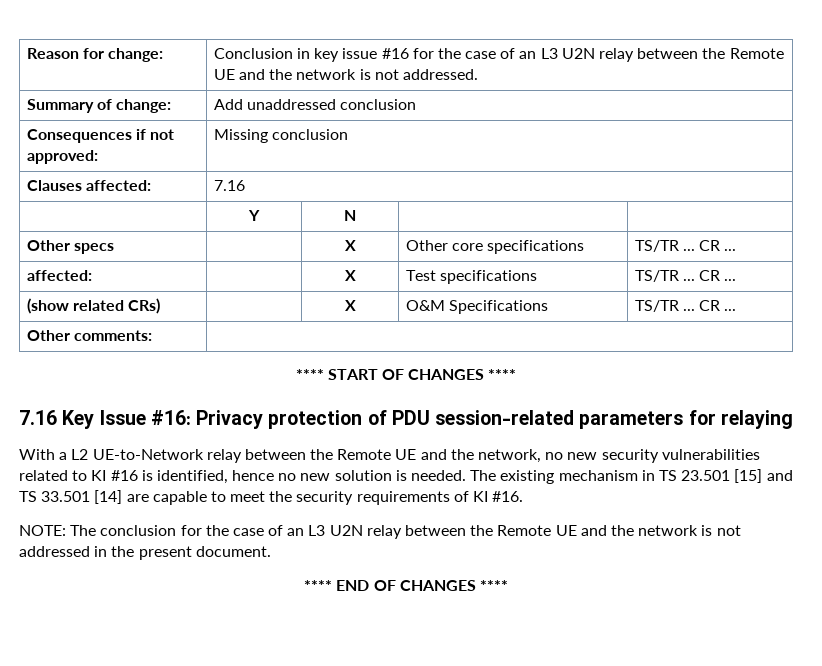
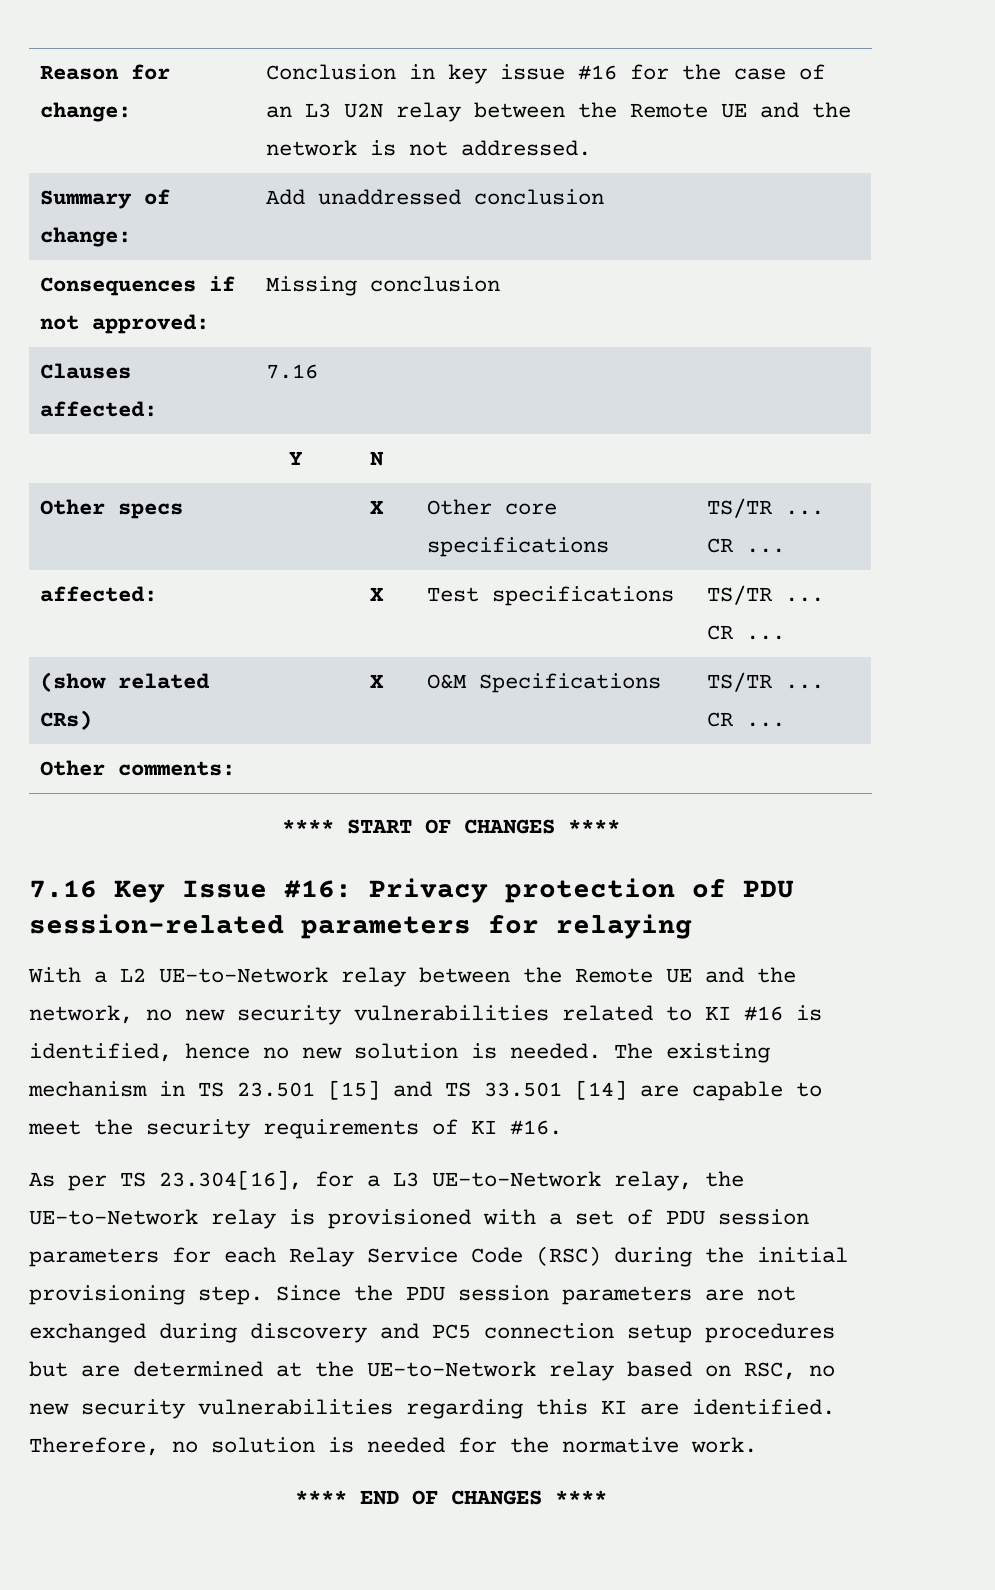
- NOTE: The conclusion for the case of an L3 U2N relay between the Remote UE and the network is not addressed in the present document.
+ As per TS 23.304[16], for a L3 UE-to-Network relay, the UE-to-Network relay is provisioned with a set of PDU session parameters for each Relay Service Code (RSC) during the initial provisioning step. Since the PDU session parameters are not exchanged during discovery and PC5 connection setup procedures but are determined at the UE-to-Network relay based on RSC, no new security vulnerabilities regarding this KI are identified. Therefore, no solution is needed for the normative work.

